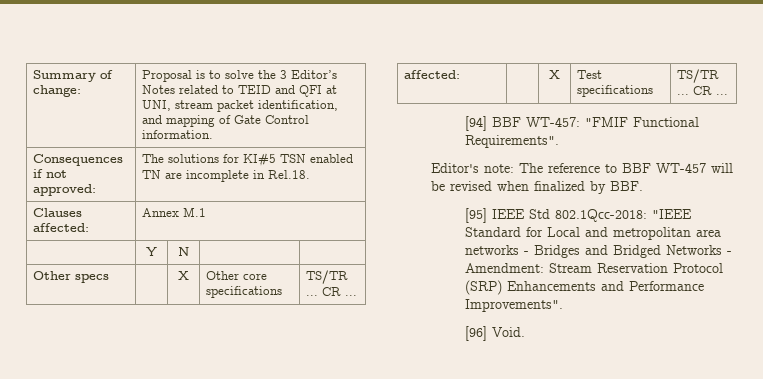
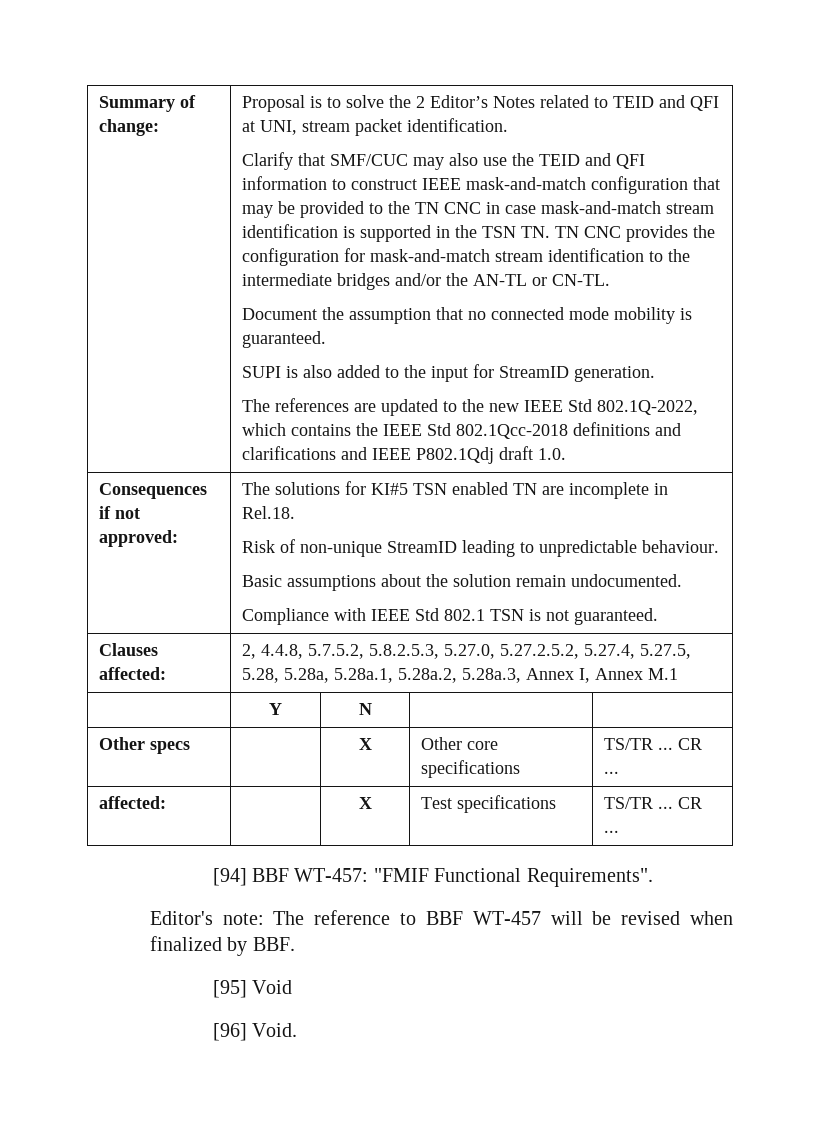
- Proposal is to solve the 3 Editor’s Notes related to TEID and QFI at UNI, stream packet identification, and mapping of Gate Control information.
+ Proposal is to solve the 2 Editor’s Notes related to TEID and QFI at UNI, stream packet identification.
+ Clarify that SMF/CUC may also use the TEID and QFI information to construct IEEE mask-and-match configuration that may be provided to the TN CNC in case mask-and-match stream identification is supported in the TSN TN. TN CNC provides the configuration for mask-and-match stream identification to the intermediate bridges and/or the AN-TL or CN-TL.
+ Document the assumption that no connected mode mobility is guaranteed.
+ SUPI is also added to the input for StreamID generation.
+ The references are updated to the new IEEE Std 802.1Q-2022, which contains the IEEE Std 802.1Qcc-2018 definitions and clarifications and IEEE P802.1Qdj draft 1.0.
  Consequences if not approved: | The solutions for KI#5 TSN enabled TN are incomplete in Rel.18.
- Clauses affected: | Annex M.1
+ Risk of non-unique StreamID leading to unpredictable behaviour.
+ Basic assumptions about the solution remain undocumented.
+ Compliance with IEEE Std 802.1 TSN is not guaranteed.
+ Clauses affected: | 2, 4.4.8, 5.7.5.2, 5.8.2.5.3, 5.27.0, 5.27.2.5.2, 5.27.4, 5.27.5, 5.28, 5.28a, 5.28a.1, 5.28a.2, 5.28a.3, Annex I, Annex M.1
- [95] IEEE Std 802.1Qcc-2018: "IEEE Standard for Local and metropolitan area networks - Bridges and Bridged Networks - Amendment: Stream Reservation Protocol (SRP) Enhancements and Performance Improvements".
+ [95] Void

